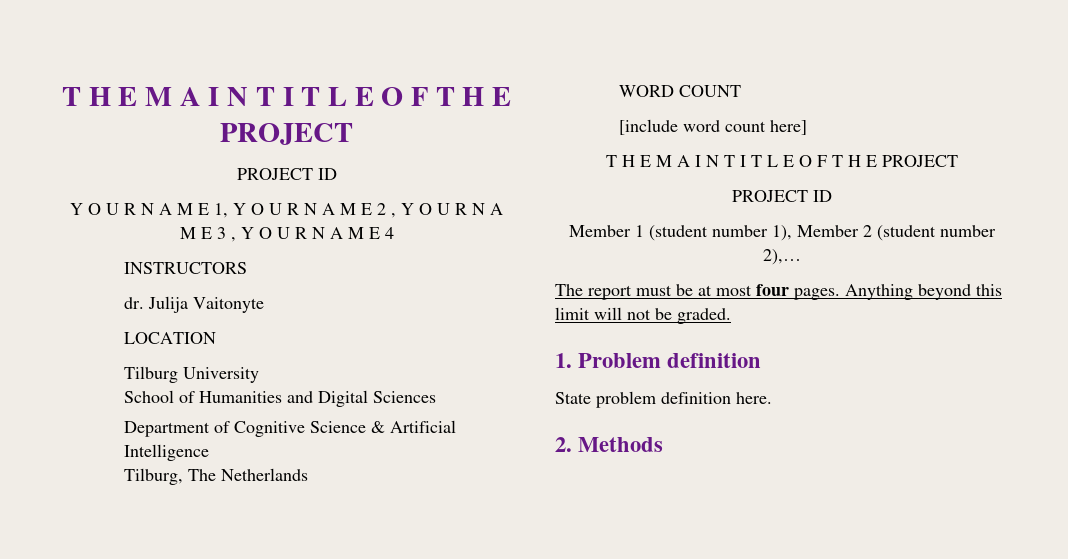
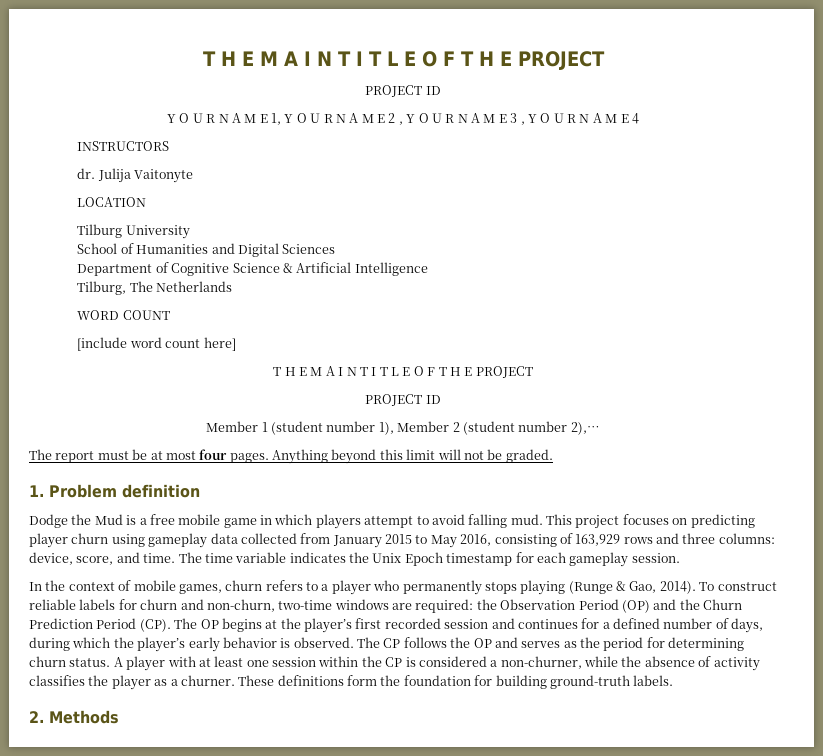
- State problem definition here.
+ Dodge the Mud is a free mobile game in which players attempt to avoid falling mud. This project focuses on predicting player churn using gameplay data collected from January 2015 to May 2016, consisting of 163,929 rows and three columns: device, score, and time. The time variable indicates the Unix Epoch timestamp for each gameplay session.
+ In the context of mobile games, churn refers to a player who permanently stops playing (Runge & Gao, 2014). To construct reliable labels for churn and non-churn, two-time windows are required: the Observation Period (OP) and the Churn Prediction Period (CP). The OP begins at the player’s first recorded session and continues for a defined number of days, during which the player’s early behavior is observed. The CP follows the OP and serves as the period for determining churn status. A player with at least one session within the CP is considered a non-churner, while the absence of activity classifies the player as a churner. These definitions form the foundation for building ground-truth labels.

